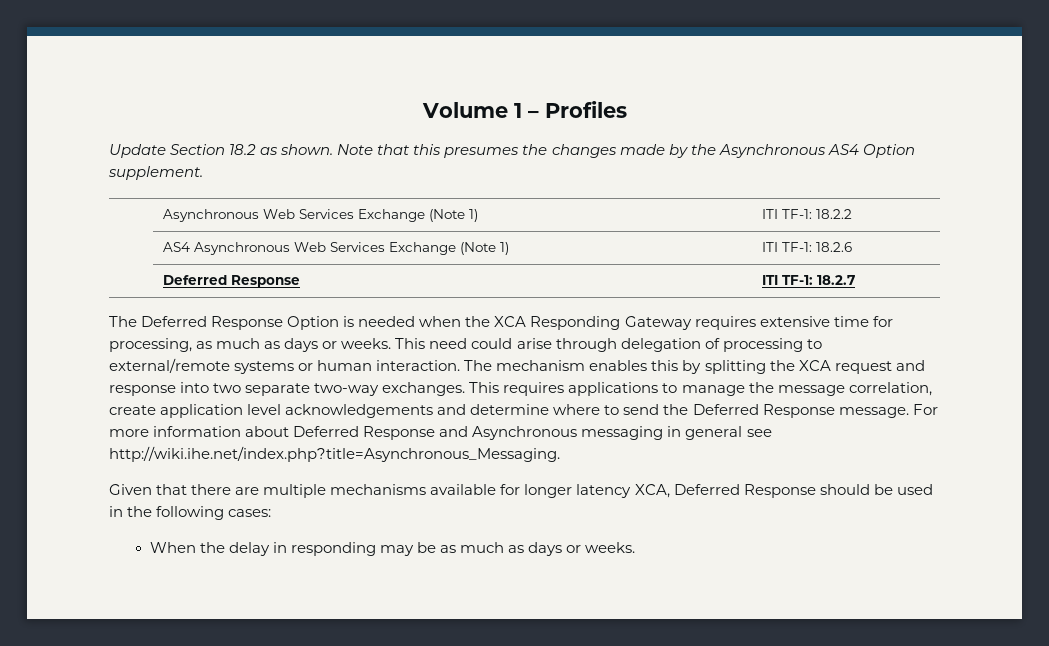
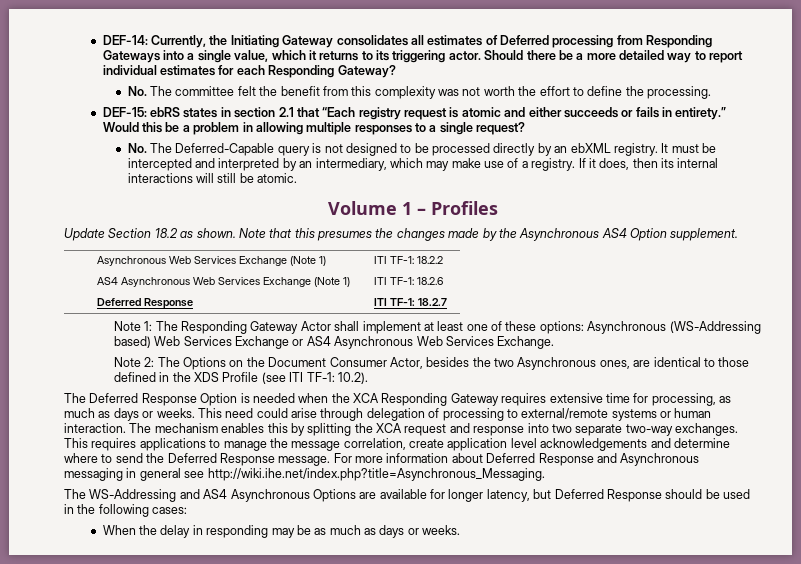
+ DEF-14: Currently, the Initiating Gateway consolidates all estimates of Deferred processing from Responding Gateways into a single value, which it returns to its triggering actor. Should there be a more detailed way to report individual estimates for each Responding Gateway?
+ No. The committee felt the benefit from this complexity was not worth the effort to define the processing.
+ DEF-15: ebRS states in section 2.1 that “Each registry request is atomic and either succeeds or fails in entirety.” Would this be a problem in allowing multiple responses to a single request?
+ No. The Deferred-Capable query is not designed to be processed directly by an ebXML registry. It must be intercepted and interpreted by an intermediary, which may make use of a registry. If it does, then its internal interactions will still be atomic.
+ Note 1: The Responding Gateway Actor shall implement at least one of these options: Asynchronous (WS-Addressing based) Web Services Exchange or AS4 Asynchronous Web Services Exchange.
+ Note 2: The Options on the Document Consumer Actor, besides the two Asynchronous ones, are identical to those defined in the XDS Profile (see ITI TF-1: 10.2).
- Given that there are multiple mechanisms available for longer latency XCA, Deferred Response should be used in the following cases:
+ The WS-Addressing and AS4 Asynchronous Options are available for longer latency, but Deferred Response should be used in the following cases:

